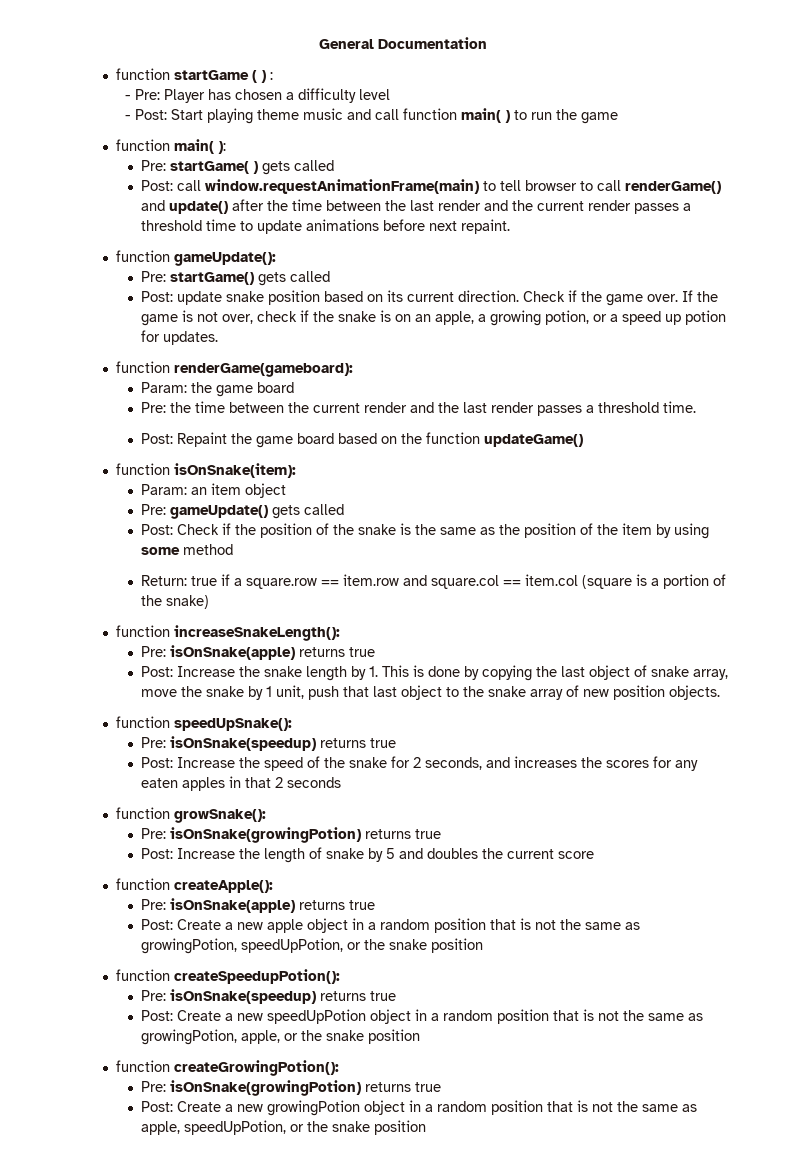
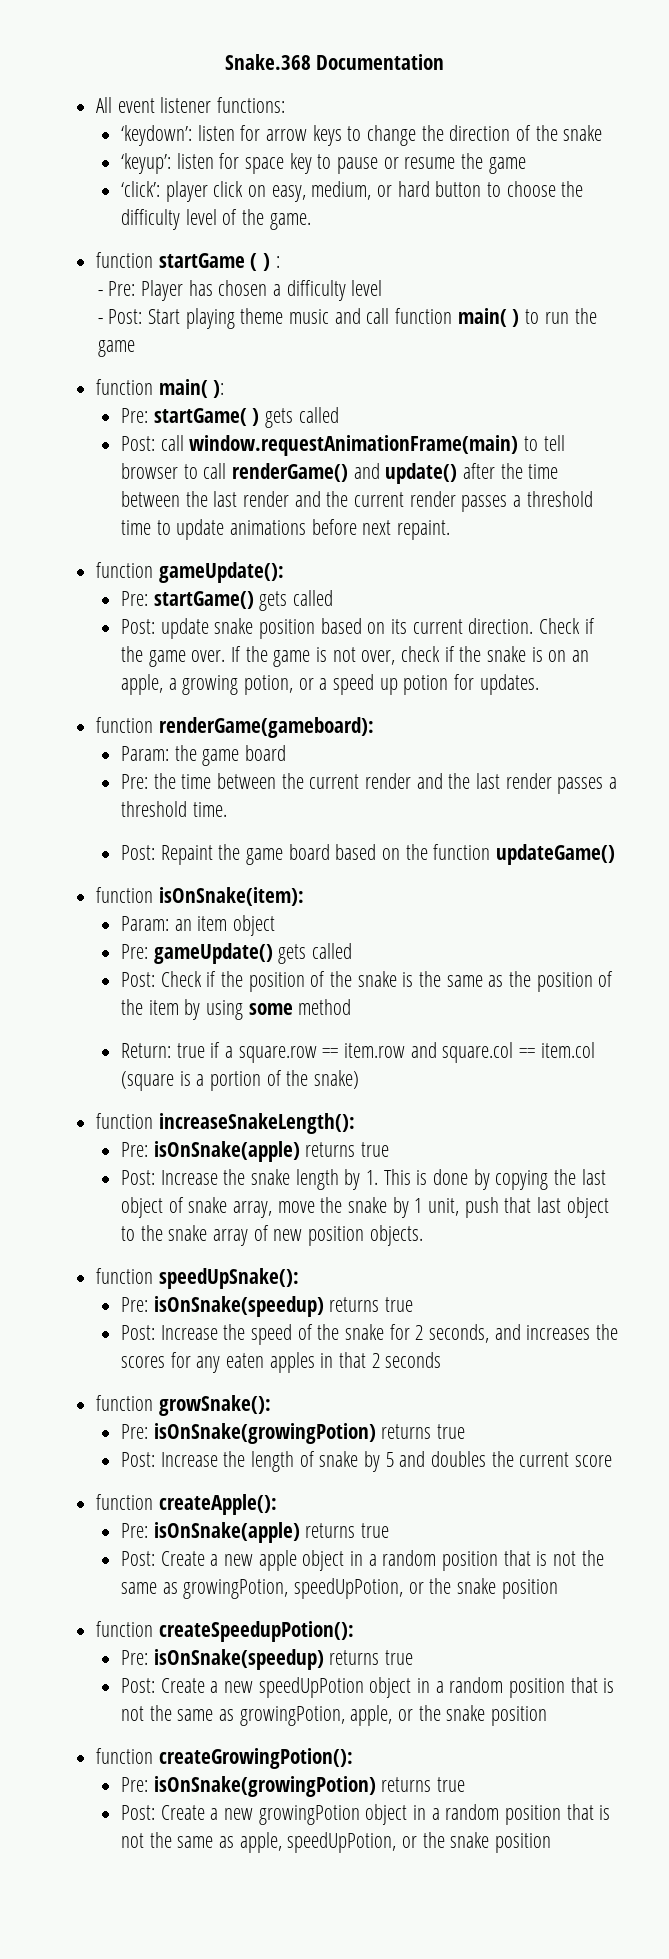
- General Documentation
+ Snake.368 Documentation
+ All event listener functions:
+ ‘keydown’: listen for arrow keys to change the direction of the snake
+ ‘keyup’: listen for space key to pause or resume the game
+ ‘click’: player click on easy, medium, or hard button to choose the difficulty level of the game.

